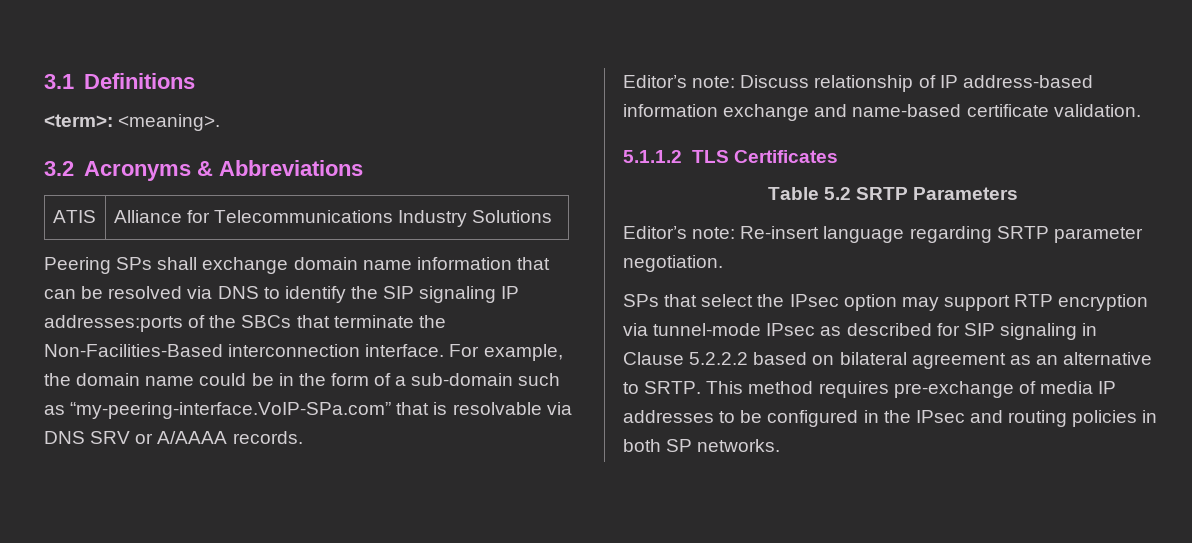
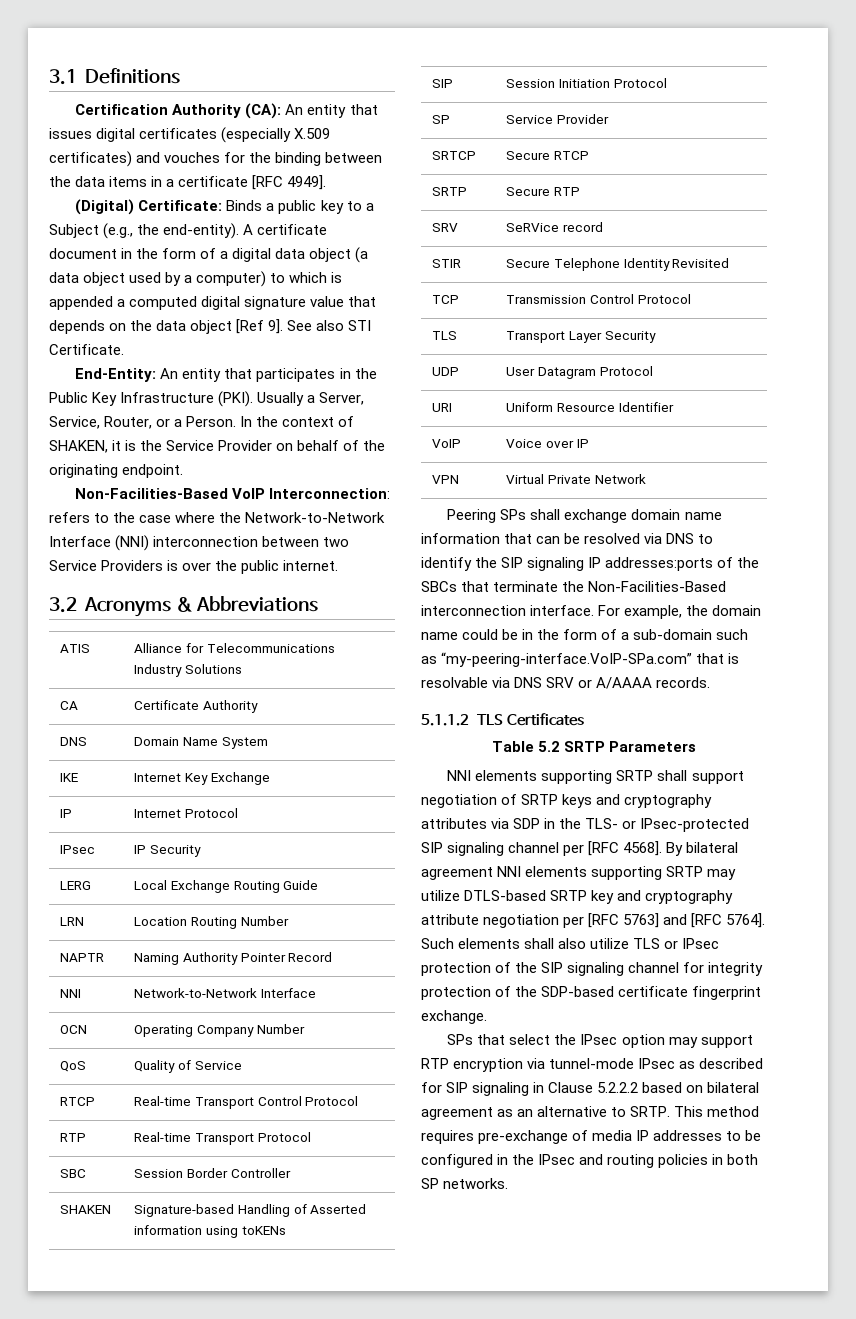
- <term>: <meaning>.
+ Certification Authority (CA): An entity that issues digital certificates (especially X.509 certificates) and vouches for the binding between the data items in a certificate [RFC 4949].
+ (Digital) Certificate: Binds a public key to a Subject (e.g., the end-entity). A certificate document in the form of a digital data object (a data object used by a computer) to which is appended a computed digital signature value that depends on the data object [Ref 9]. See also STI Certificate.
+ End-Entity: An entity that participates in the Public Key Infrastructure (PKI). Usually a Server, Service, Router, or a Person. In the context of SHAKEN, it is the Service Provider on behalf of the originating endpoint.
+ Non-Facilities-Based VoIP Interconnection: refers to the case where the Network-to-Network Interface (NNI) interconnection between two Service Providers is over the public internet.
+ CA | Certificate Authority
+ DNS | Domain Name System
+ IKE | Internet Key Exchange
+ IP | Internet Protocol
+ IPsec | IP Security
+ LERG | Local Exchange Routing Guide
+ LRN | Location Routing Number
+ NAPTR | Naming Authority Pointer Record
+ NNI | Network-to-Network Interface
+ OCN | Operating Company Number
+ QoS | Quality of Service
+ RTCP | Real-time Transport Control Protocol
+ RTP | Real-time Transport Protocol
+ SBC | Session Border Controller
+ SHAKEN | Signature-based Handling of Asserted information using toKENs
+ SIP | Session Initiation Protocol
+ SP | Service Provider
+ SRTCP | Secure RTCP
+ SRTP | Secure RTP
+ SRV | SeRVice record
+ STIR | Secure Telephone Identity Revisited
+ TCP | Transmission Control Protocol
+ TLS | Transport Layer Security
+ UDP | User Datagram Protocol
+ URI | Uniform Resource Identifier
+ VoIP | Voice over IP
+ VPN | Virtual Private Network
- Editor’s note: Discuss relationship of IP address-based information exchange and name-based certificate validation.
- Editor’s note: Re-insert language regarding SRTP parameter negotiation.
+ NNI elements supporting SRTP shall support negotiation of SRTP keys and cryptography attributes via SDP in the TLS- or IPsec-protected SIP signaling channel per [RFC 4568]. By bilateral agreement NNI elements supporting SRTP may utilize DTLS-based SRTP key and cryptography attribute negotiation per [RFC 5763] and [RFC 5764]. Such elements shall also utilize TLS or IPsec protection of the SIP signaling channel for integrity protection of the SDP-based certificate fingerprint exchange.

